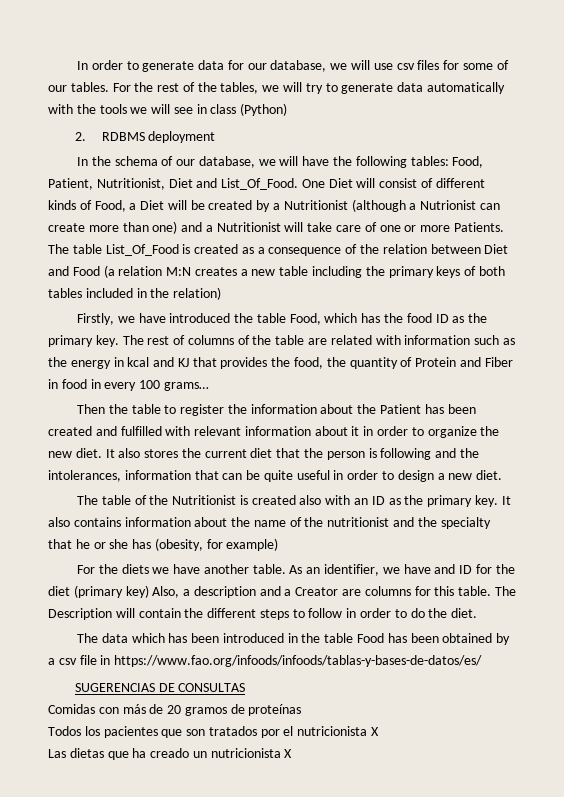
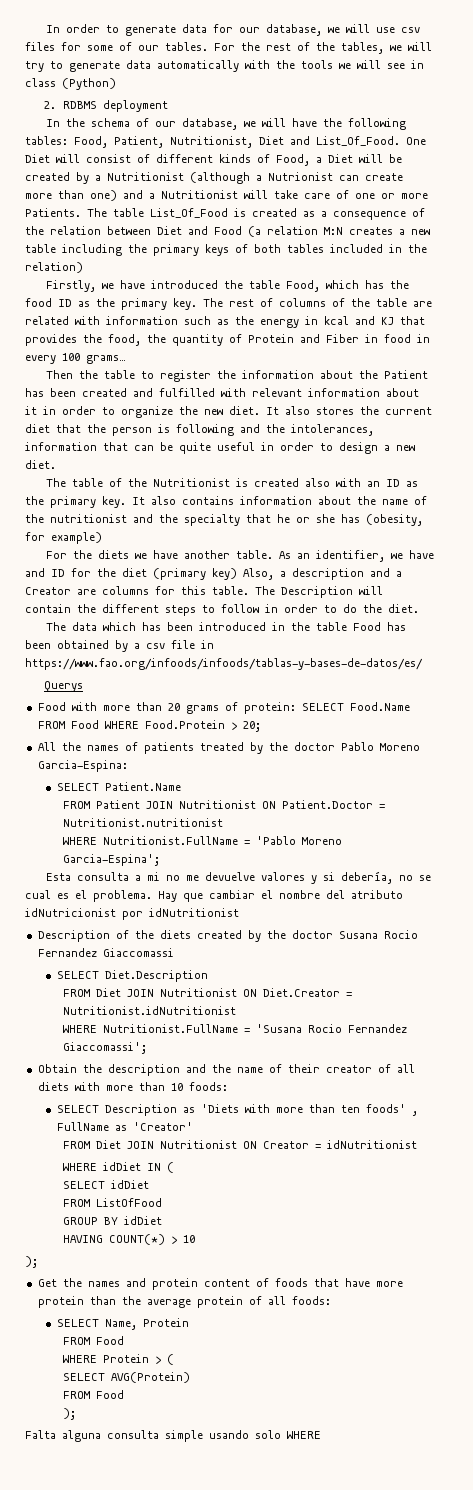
- SUGERENCIAS DE CONSULTAS
- Comidas con más de 20 gramos de proteínas
- Todos los pacientes que son tratados por el nutricionista X
- Las dietas que ha creado un nutricionista X
+ Querys
+ Food with more than 20 grams of protein: SELECT Food.Name FROM Food WHERE Food.Protein > 20;
+ All the names of patients treated by the doctor Pablo Moreno Garcia-Espina:
+ SELECT Patient.Name
+ FROM Patient JOIN Nutritionist ON Patient.Doctor = Nutritionist.nutritionist
+ WHERE Nutritionist.FullName = 'Pablo Moreno Garcia-Espina';
+ Esta consulta a mi no me devuelve valores y si debería, no se cual es el problema. Hay que cambiar el nombre del atributo idNutricionist por idNutritionist
+ Description of the diets created by the doctor Susana Rocio Fernandez Giaccomassi
+ SELECT Diet.Description
+ FROM Diet JOIN Nutritionist ON Diet.Creator = Nutritionist.idNutritionist
+ WHERE Nutritionist.FullName = 'Susana Rocio Fernandez Giaccomassi';
+ Obtain the description and the name of their creator of all diets with more than 10 foods:
+ SELECT Description as 'Diets with more than ten foods' , FullName as 'Creator'
+ FROM Diet JOIN Nutritionist ON Creator = idNutritionist
+ WHERE idDiet IN (
+ SELECT idDiet
+ FROM ListOfFood
+ GROUP BY idDiet
+ HAVING COUNT(*) > 10
+ );
+ Get the names and protein content of foods that have more protein than the average protein of all foods:
+ SELECT Name, Protein
+ FROM Food
+ WHERE Protein > (
+ SELECT AVG(Protein)
+ FROM Food
+ );
+ Falta alguna consulta simple usando solo WHERE

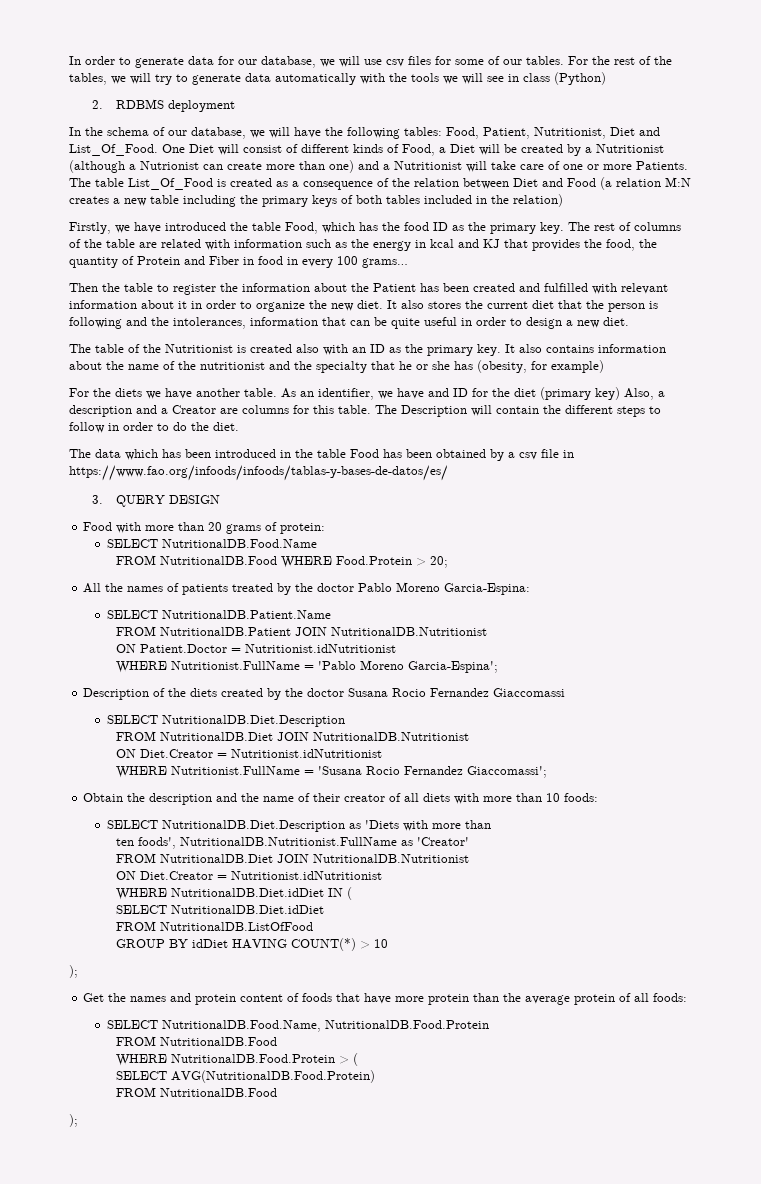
- Querys
+ 3. QUERY DESIGN
- Food with more than 20 grams of protein: SELECT Food.Name FROM Food WHERE Food.Protein > 20;
+ Food with more than 20 grams of protein:
+ SELECT NutritionalDB.Food.Name
+ FROM NutritionalDB.Food WHERE Food.Protein > 20;
- SELECT Patient.Name
- FROM Patient JOIN Nutritionist ON Patient.Doctor = Nutritionist.nutritionist
+ SELECT NutritionalDB.Patient.Name
+ FROM NutritionalDB.Patient JOIN NutritionalDB.Nutritionist
+ ON Patient.Doctor = Nutritionist.idNutritionist
- Esta consulta a mi no me devuelve valores y si debería, no se cual es el problema. Hay que cambiar el nombre del atributo idNutricionist por idNutritionist
  Description of the diets created by the doctor Susana Rocio Fernandez Giaccomassi
- SELECT Diet.Description
- FROM Diet JOIN Nutritionist ON Diet.Creator = Nutritionist.idNutritionist
+ SELECT NutritionalDB.Diet.Description
+ FROM NutritionalDB.Diet JOIN NutritionalDB.Nutritionist
+ ON Diet.Creator = Nutritionist.idNutritionist
- SELECT Description as 'Diets with more than ten foods' , FullName as 'Creator'
- FROM Diet JOIN Nutritionist ON Creator = idNutritionist
- WHERE idDiet IN (
+ SELECT NutritionalDB.Diet.Description as 'Diets with more than
+ ten foods', NutritionalDB.Nutritionist.FullName as 'Creator'
+ FROM NutritionalDB.Diet JOIN NutritionalDB.Nutritionist
+ ON Diet.Creator = Nutritionist.idNutritionist
+ WHERE NutritionalDB.Diet.idDiet IN (
- SELECT idDiet
- FROM ListOfFood
+ SELECT NutritionalDB.Diet.idDiet
+ FROM NutritionalDB.ListOfFood
- GROUP BY idDiet
- HAVING COUNT(*) > 10
+ GROUP BY idDiet HAVING COUNT(*) > 10
- SELECT Name, Protein
- FROM Food
- WHERE Protein > (
+ SELECT NutritionalDB.Food.Name, NutritionalDB.Food.Protein
+ FROM NutritionalDB.Food
+ WHERE NutritionalDB.Food.Protein > (
- SELECT AVG(Protein)
- FROM Food
+ SELECT AVG(NutritionalDB.Food.Protein)
+ FROM NutritionalDB.Food
  );
- Falta alguna consulta simple usando solo WHERE

